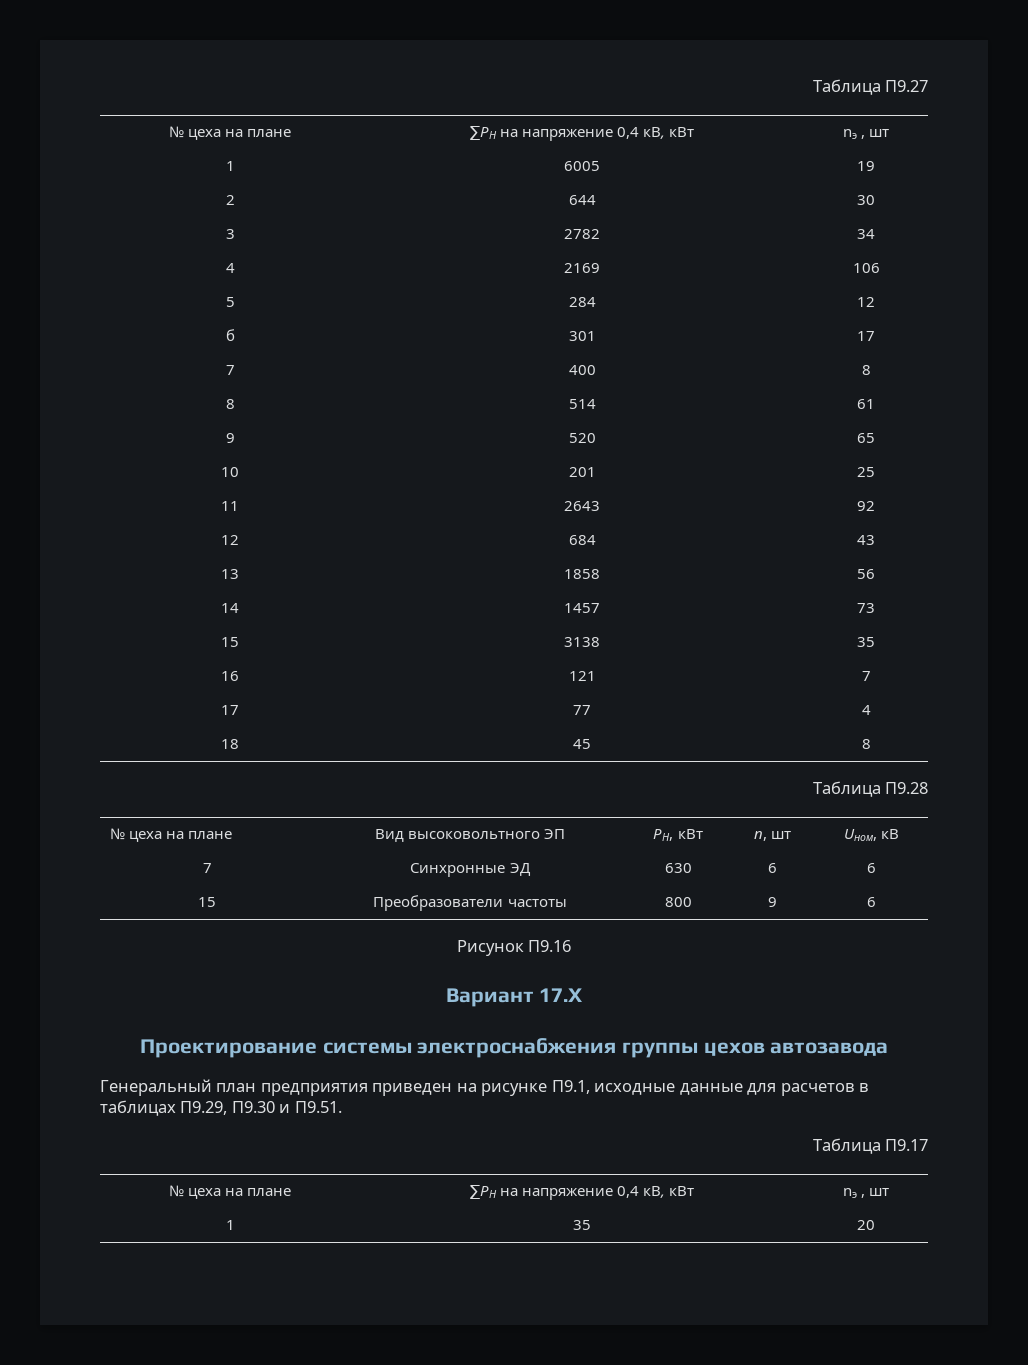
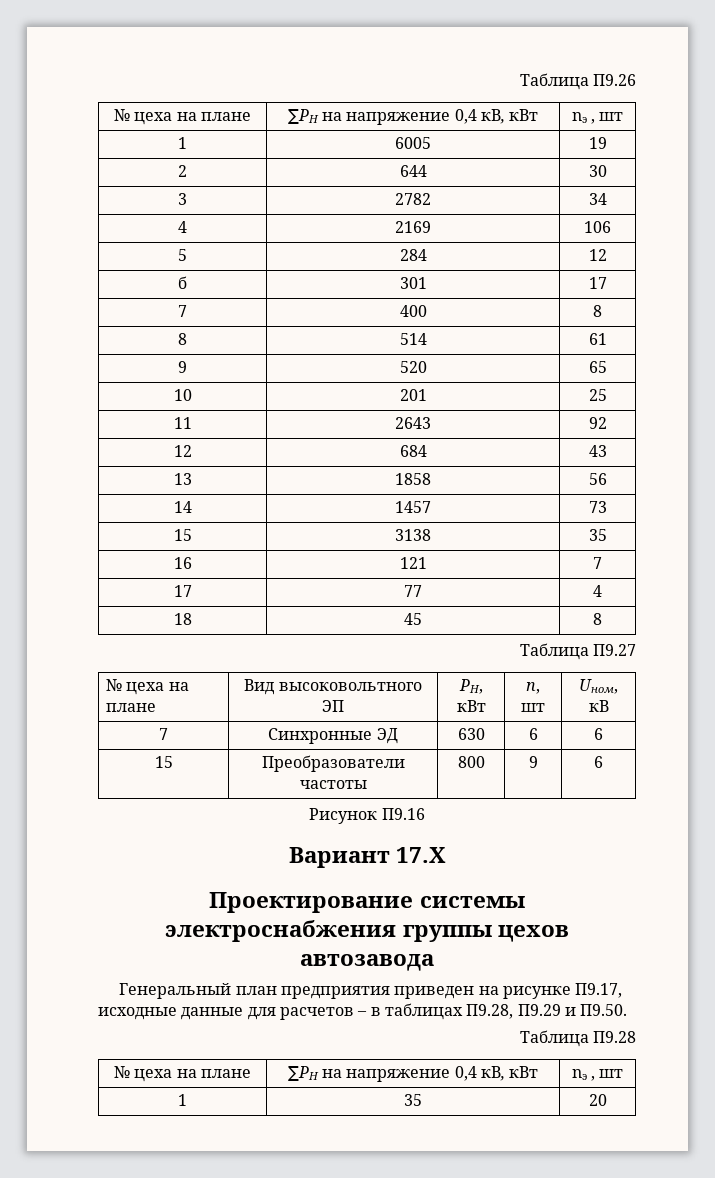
- Таблица П9.27
+ Таблица П9.26
- Таблица П9.28
+ Таблица П9.27
- Генеральный план предприятия приведен на рисунке П9.1, исходные данные для расчетов в таблицах П9.29, П9.30 и П9.51.
- Таблица П9.17
+ Генеральный план предприятия приведен на рисунке П9.17, исходные данные для расчетов – в таблицах П9.28, П9.29 и П9.50.
+ Таблица П9.28

